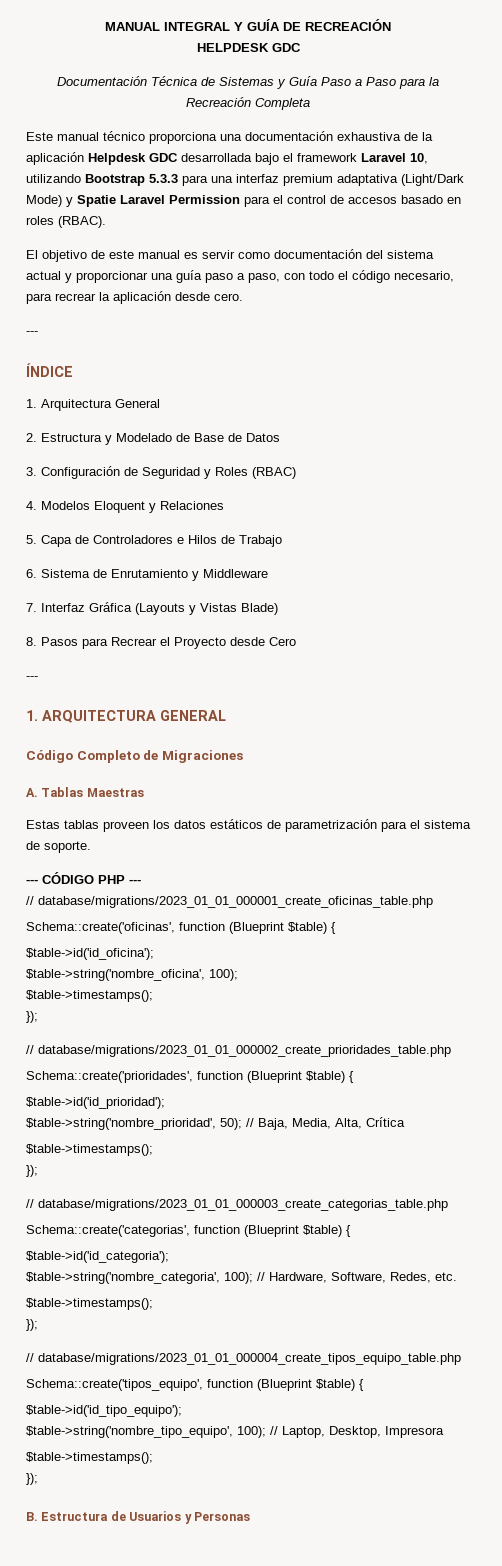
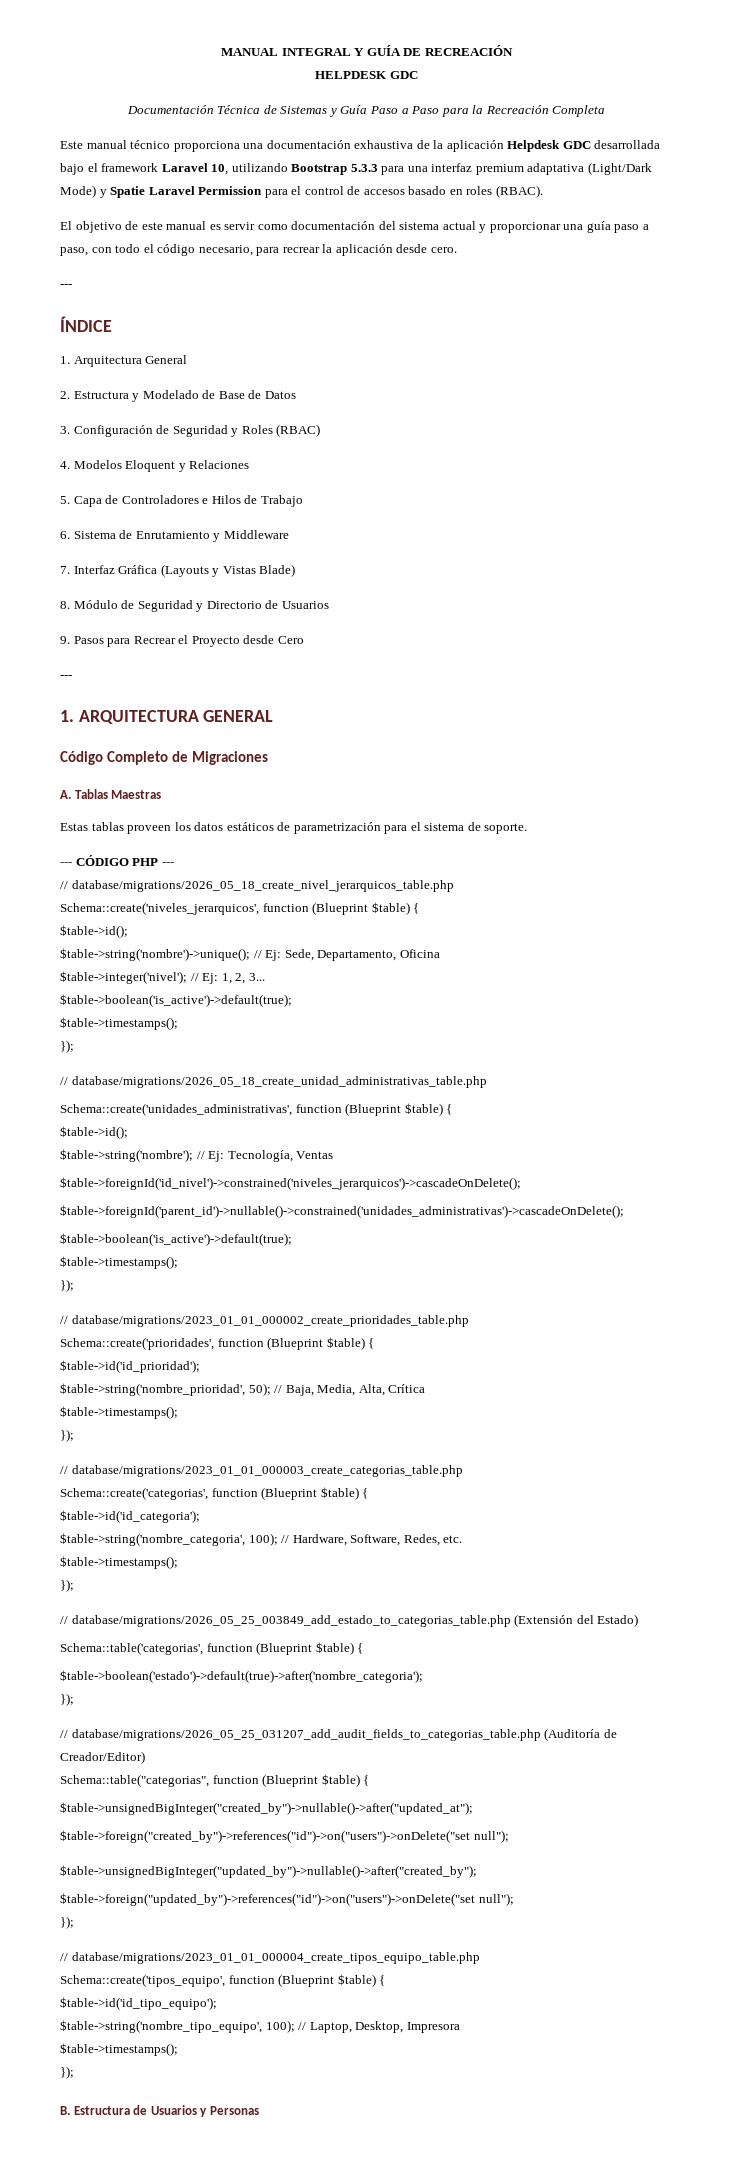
- 8. Pasos para Recrear el Proyecto desde Cero
+ 8. Módulo de Seguridad y Directorio de Usuarios
+ 9. Pasos para Recrear el Proyecto desde Cero
- // database/migrations/2023_01_01_000001_create_oficinas_table.php
- Schema::create('oficinas', function (Blueprint $table) {
- $table->id('id_oficina');
- $table->string('nombre_oficina', 100);
+ // database/migrations/2026_05_18_create_nivel_jerarquicos_table.php
+ Schema::create('niveles_jerarquicos', function (Blueprint $table) {
+ $table->id();
+ $table->string('nombre')->unique(); // Ej: Sede, Departamento, Oficina
+ $table->integer('nivel'); // Ej: 1, 2, 3...
+ $table->boolean('is_active')->default(true);
+ $table->timestamps();
+ });
+ // database/migrations/2026_05_18_create_unidad_administrativas_table.php
+ Schema::create('unidades_administrativas', function (Blueprint $table) {
+ $table->id();
+ $table->string('nombre'); // Ej: Tecnología, Ventas
+ $table->foreignId('id_nivel')->constrained('niveles_jerarquicos')->cascadeOnDelete();
+ $table->foreignId('parent_id')->nullable()->constrained('unidades_administrativas')->cascadeOnDelete();
+ $table->boolean('is_active')->default(true);
+ // database/migrations/2026_05_25_003849_add_estado_to_categorias_table.php (Extensión del Estado)
+ Schema::table('categorias', function (Blueprint $table) {
+ $table->boolean('estado')->default(true)->after('nombre_categoria');
+ });
+ // database/migrations/2026_05_25_031207_add_audit_fields_to_categorias_table.php (Auditoría de Creador/Editor)
+ Schema::table("categorias", function (Blueprint $table) {
+ $table->unsignedBigInteger("created_by")->nullable()->after("updated_at");
+ $table->foreign("created_by")->references("id")->on("users")->onDelete("set null");
+ $table->unsignedBigInteger("updated_by")->nullable()->after("created_by");
+ $table->foreign("updated_by")->references("id")->on("users")->onDelete("set null");
+ });

